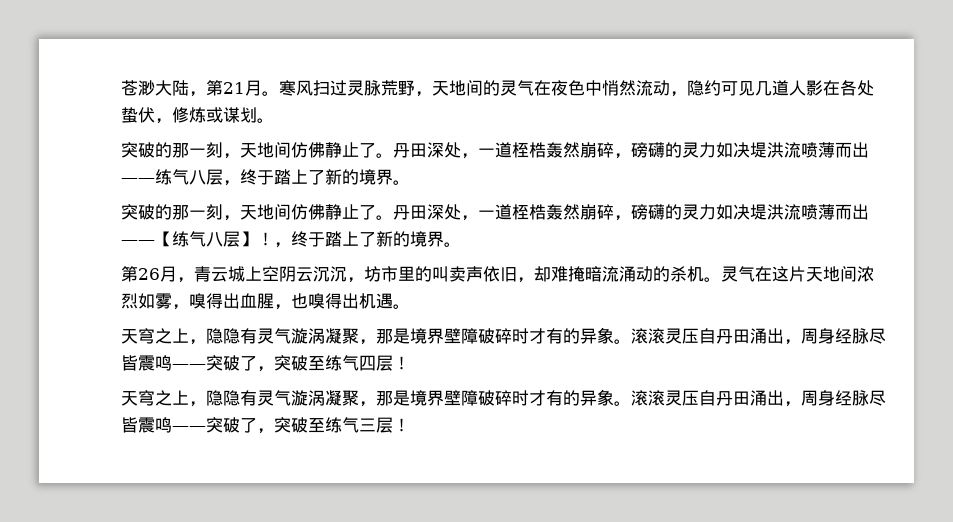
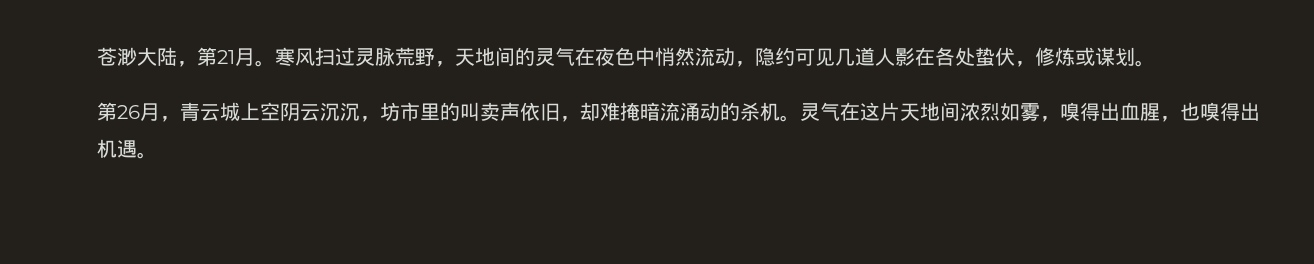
- 突破的那一刻，天地间仿佛静止了。丹田深处，一道桎梏轰然崩碎，磅礴的灵力如决堤洪流喷薄而出——练气八层，终于踏上了新的境界。
- 突破的那一刻，天地间仿佛静止了。丹田深处，一道桎梏轰然崩碎，磅礴的灵力如决堤洪流喷薄而出——【练气八层】！，终于踏上了新的境界。
- 天穹之上，隐隐有灵气漩涡凝聚，那是境界壁障破碎时才有的异象。滚滚灵压自丹田涌出，周身经脉尽皆震鸣——突破了，突破至练气四层！
- 天穹之上，隐隐有灵气漩涡凝聚，那是境界壁障破碎时才有的异象。滚滚灵压自丹田涌出，周身经脉尽皆震鸣——突破了，突破至练气三层！

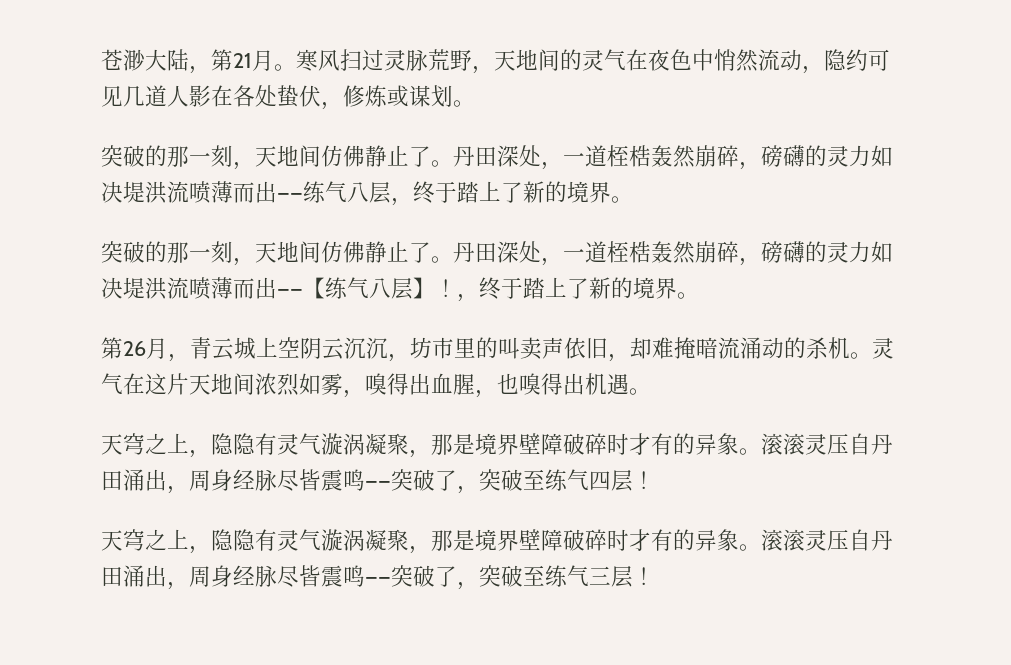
+ 突破的那一刻，天地间仿佛静止了。丹田深处，一道桎梏轰然崩碎，磅礴的灵力如决堤洪流喷薄而出——练气八层，终于踏上了新的境界。
+ 突破的那一刻，天地间仿佛静止了。丹田深处，一道桎梏轰然崩碎，磅礴的灵力如决堤洪流喷薄而出——【练气八层】！，终于踏上了新的境界。
+ 天穹之上，隐隐有灵气漩涡凝聚，那是境界壁障破碎时才有的异象。滚滚灵压自丹田涌出，周身经脉尽皆震鸣——突破了，突破至练气四层！
+ 天穹之上，隐隐有灵气漩涡凝聚，那是境界壁障破碎时才有的异象。滚滚灵压自丹田涌出，周身经脉尽皆震鸣——突破了，突破至练气三层！

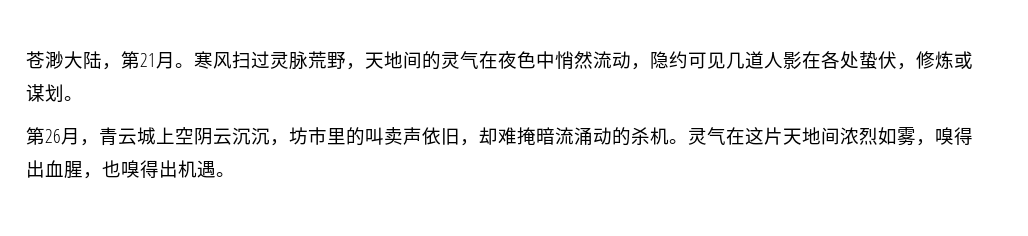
- 突破的那一刻，天地间仿佛静止了。丹田深处，一道桎梏轰然崩碎，磅礴的灵力如决堤洪流喷薄而出——练气八层，终于踏上了新的境界。
- 突破的那一刻，天地间仿佛静止了。丹田深处，一道桎梏轰然崩碎，磅礴的灵力如决堤洪流喷薄而出——【练气八层】！，终于踏上了新的境界。
- 天穹之上，隐隐有灵气漩涡凝聚，那是境界壁障破碎时才有的异象。滚滚灵压自丹田涌出，周身经脉尽皆震鸣——突破了，突破至练气四层！
- 天穹之上，隐隐有灵气漩涡凝聚，那是境界壁障破碎时才有的异象。滚滚灵压自丹田涌出，周身经脉尽皆震鸣——突破了，突破至练气三层！

